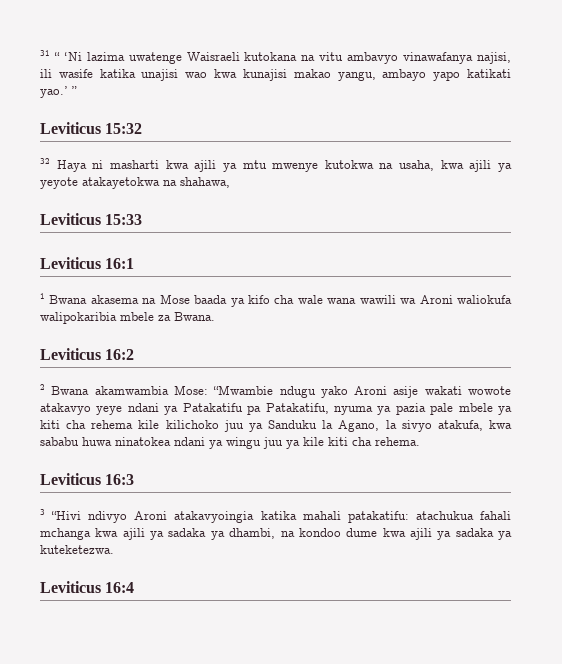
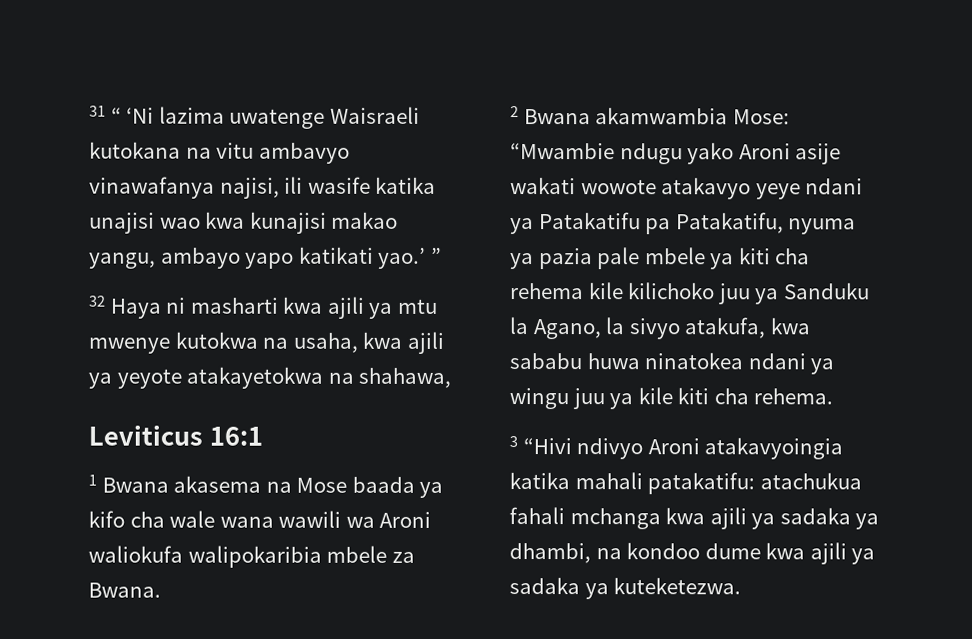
- Leviticus 15:32
- Leviticus 15:33
- Leviticus 16:2
- Leviticus 16:3
- Leviticus 16:4

